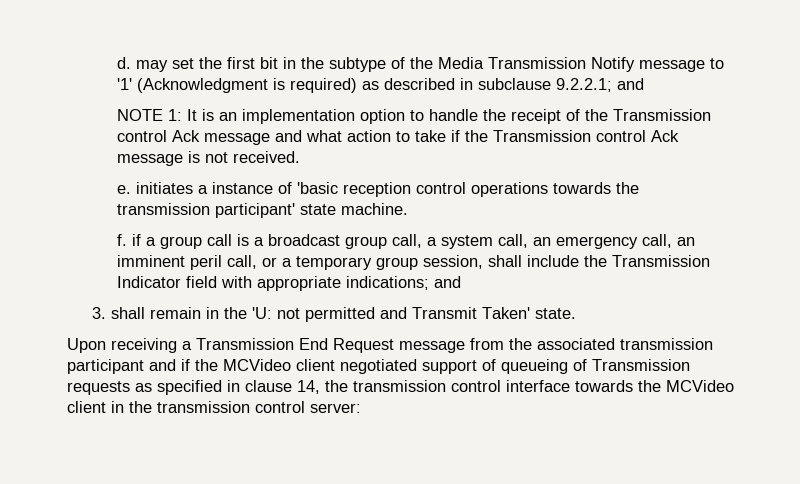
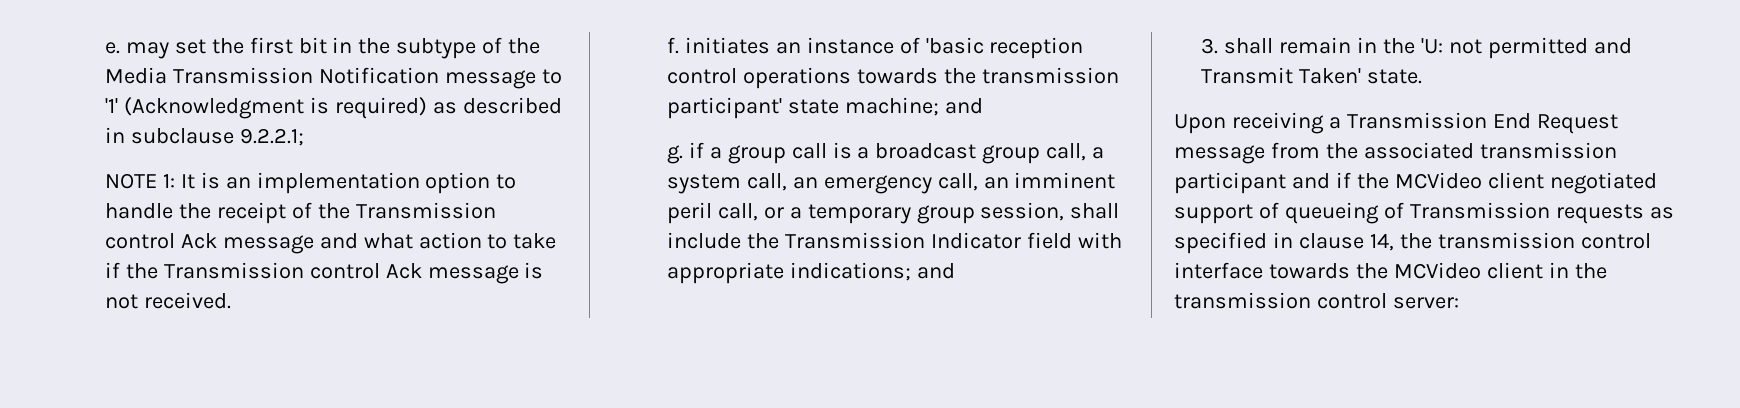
- d. may set the first bit in the subtype of the Media Transmission Notify message to '1' (Acknowledgment is required) as described in subclause 9.2.2.1; and
+ e. may set the first bit in the subtype of the Media Transmission Notification message to '1' (Acknowledgment is required) as described in subclause 9.2.2.1;
- e. initiates a instance of 'basic reception control operations towards the transmission participant' state machine.
- f. if a group call is a broadcast group call, a system call, an emergency call, an imminent peril call, or a temporary group session, shall include the Transmission Indicator field with appropriate indications; and
+ f. initiates an instance of 'basic reception control operations towards the transmission participant' state machine; and
+ g. if a group call is a broadcast group call, a system call, an emergency call, an imminent peril call, or a temporary group session, shall include the Transmission Indicator field with appropriate indications; and

